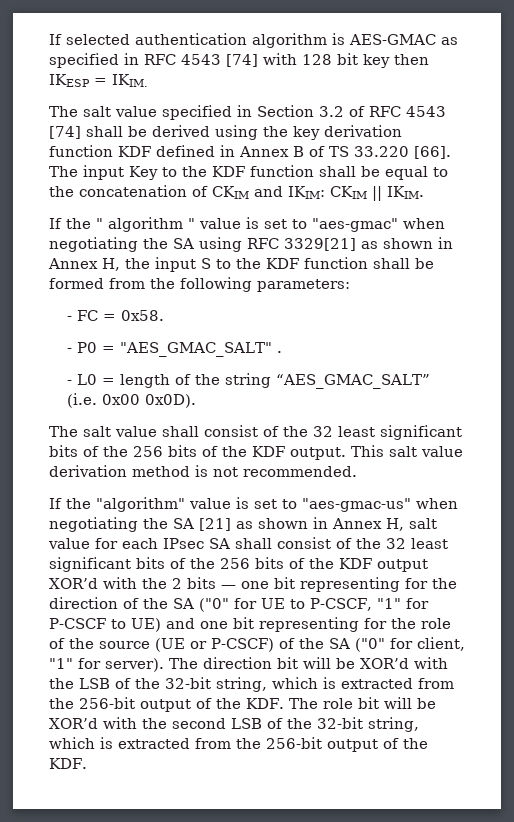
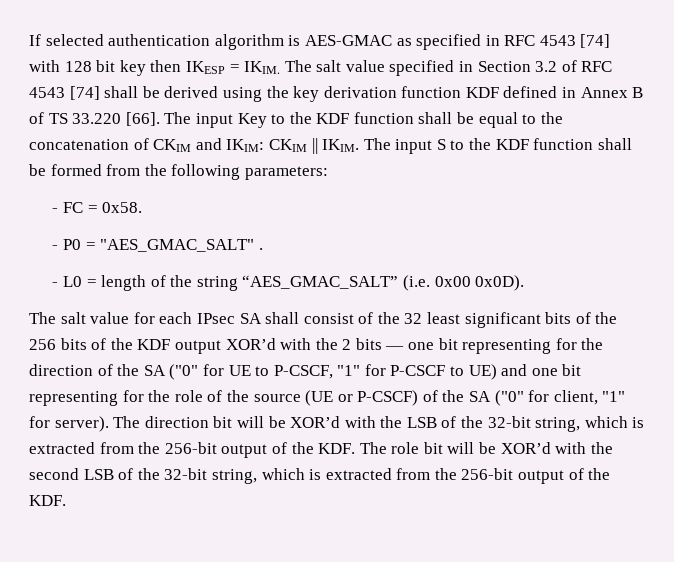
- If selected authentication algorithm is AES-GMAC as specified in RFC 4543 [74] with 128 bit key then IKESP = IKIM.
- The salt value specified in Section 3.2 of RFC 4543 [74] shall be derived using the key derivation function KDF defined in Annex B of TS 33.220 [66].
+ If selected authentication algorithm is AES-GMAC as specified in RFC 4543 [74] with 128 bit key then IKESP = IKIM. The salt value specified in Section 3.2 of RFC 4543 [74] shall be derived using the key derivation function KDF defined in Annex B of TS 33.220 [66].
- The input Key to the KDF function shall be equal to the concatenation of CKIM and IKIM: CKIM || IKIM.
- If the " algorithm " value is set to "aes-gmac" when negotiating the SA using RFC 3329[21] as shown in Annex H, the input S to the KDF function shall be formed from the following parameters:
+ The input Key to the KDF function shall be equal to the concatenation of CKIM and IKIM: CKIM || IKIM. The input S to the KDF function shall be formed from the following parameters:
- The salt value shall consist of the 32 least significant bits of the 256 bits of the KDF output. This salt value derivation method is not recommended.
- If the "algorithm" value is set to "aes-gmac-us" when negotiating the SA [21] as shown in Annex H, salt value for each IPsec SA shall consist of the 32 least significant bits of the 256 bits of the KDF output XOR’d with the 2 bits — one bit representing for the direction of the SA ("0" for UE to P-CSCF, "1" for P-CSCF to UE) and one bit representing for the role of the source (UE or P-CSCF) of the SA ("0" for client, "1" for server).
+ The salt value for each IPsec SA shall consist of the 32 least significant bits of the 256 bits of the KDF output XOR’d with the 2 bits — one bit representing for the direction of the SA ("0" for UE to P-CSCF, "1" for P-CSCF to UE) and one bit representing for the role of the source (UE or P-CSCF) of the SA ("0" for client, "1" for server).

